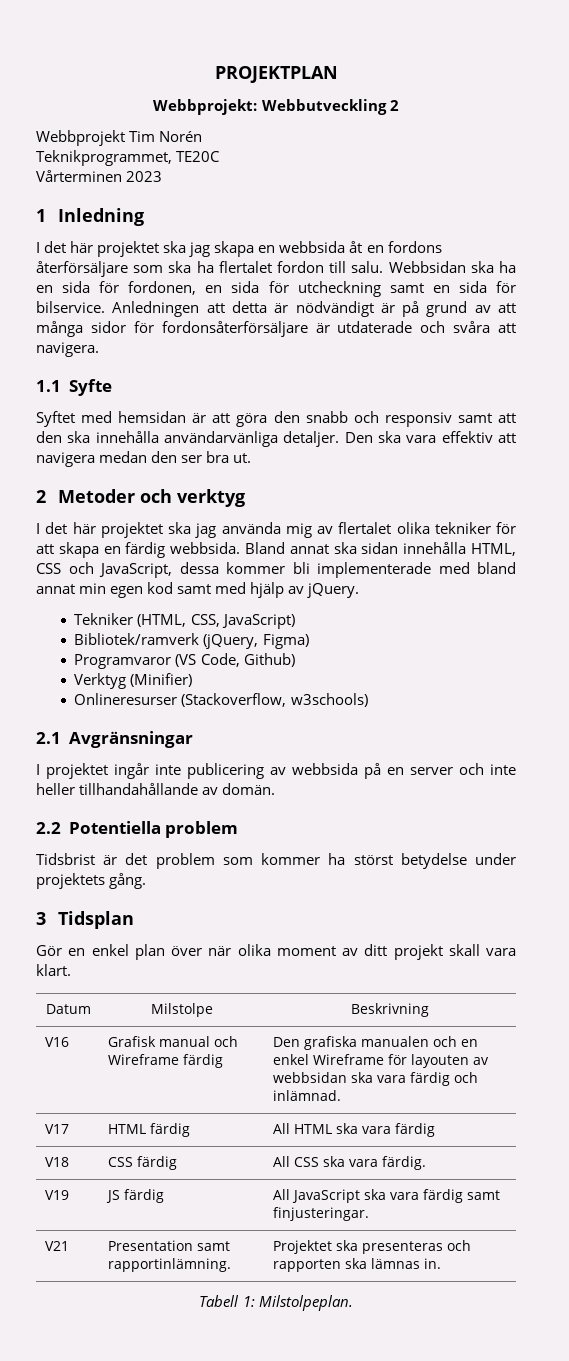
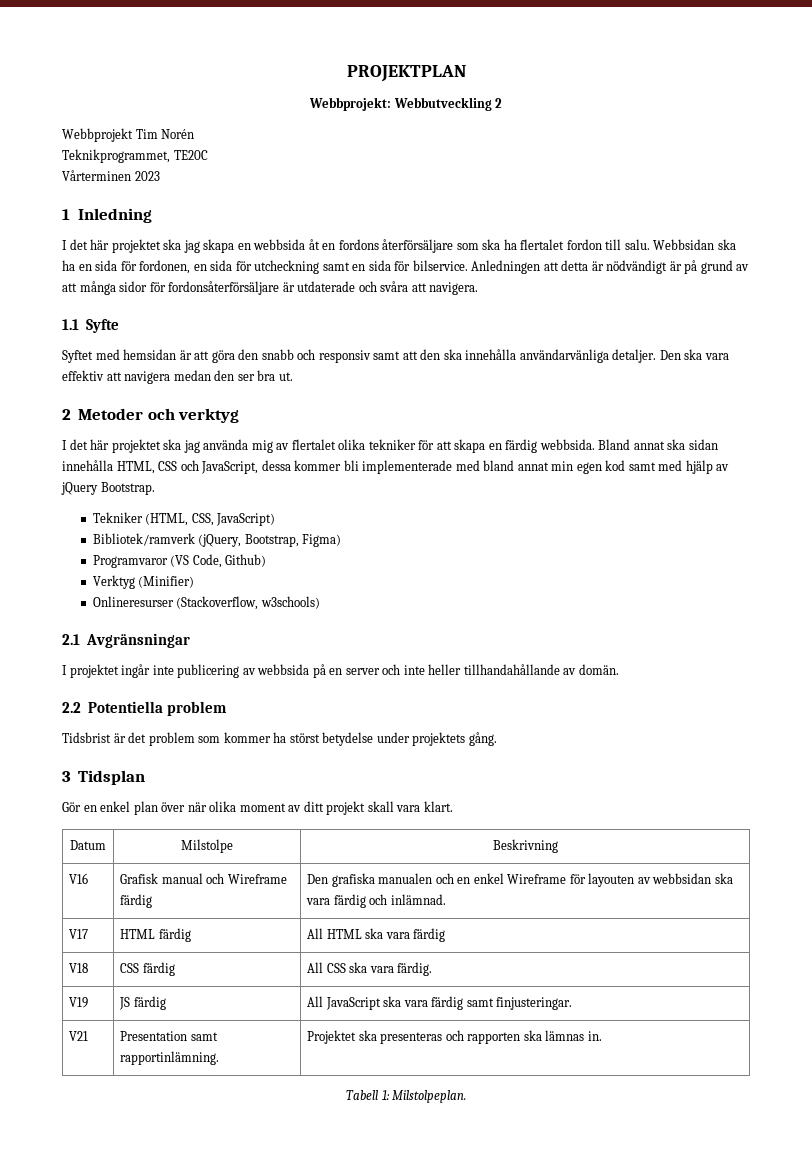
- Bland annat ska sidan innehålla HTML, CSS och JavaScript, dessa kommer bli implementerade med bland annat min egen kod samt med hjälp av jQuery.
+ Bland annat ska sidan innehålla HTML, CSS och JavaScript, dessa kommer bli implementerade med bland annat min egen kod samt med hjälp av jQuery Bootstrap.
- Bibliotek/ramverk (jQuery, Figma)
+ Bibliotek/ramverk (jQuery, Bootstrap, Figma)

